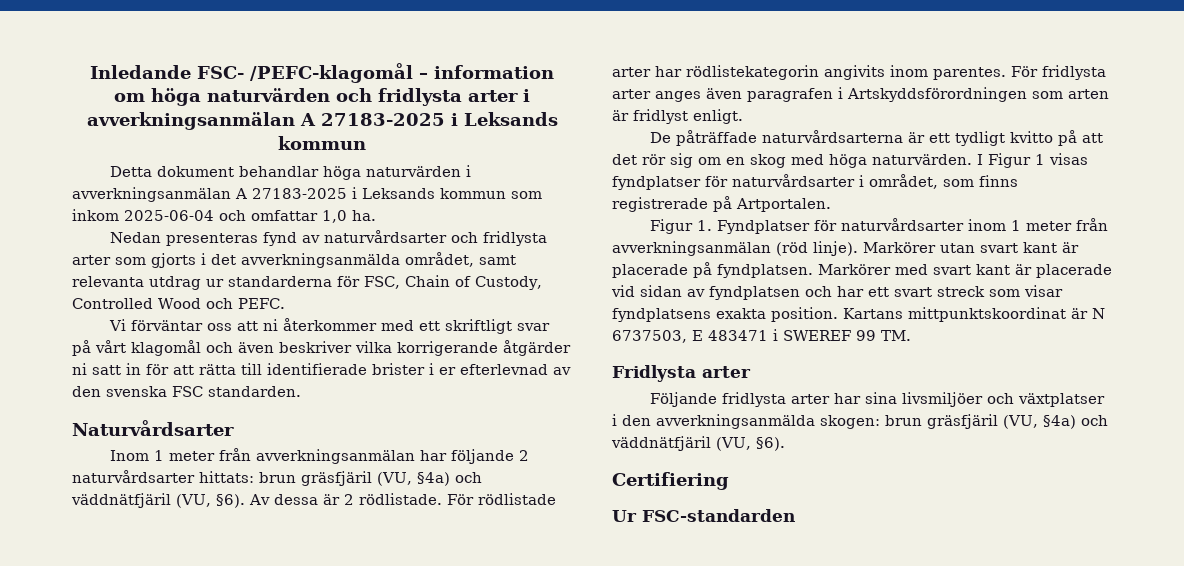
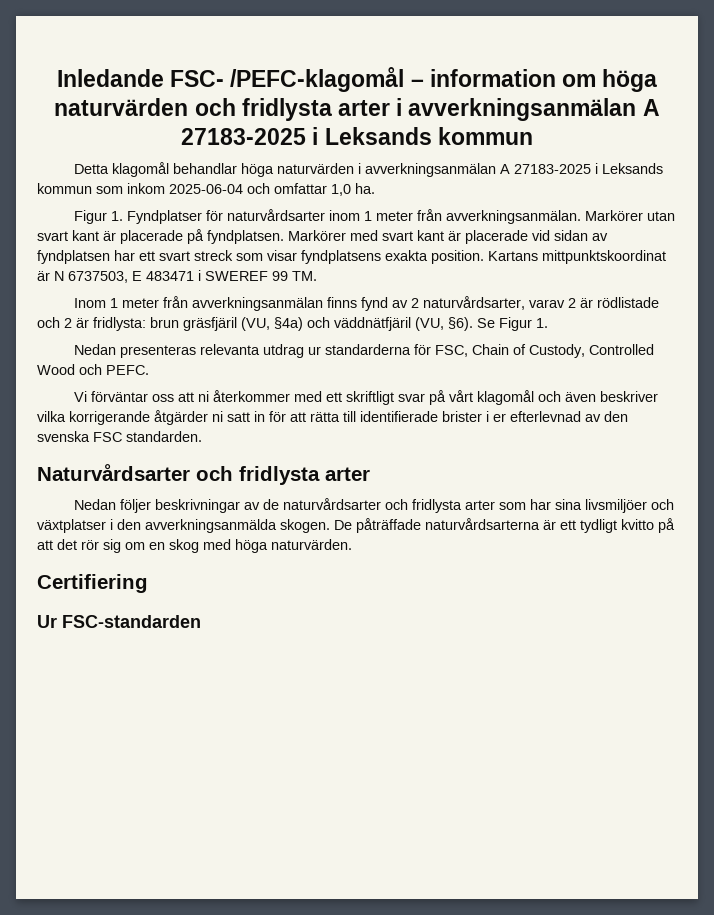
- Detta dokument behandlar höga naturvärden i avverkningsanmälan A 27183-2025 i Leksands kommun som inkom 2025-06-04 och omfattar 1,0 ha.
+ Detta klagomål behandlar höga naturvärden i avverkningsanmälan A 27183-2025 i Leksands kommun som inkom 2025-06-04 och omfattar 1,0 ha.
- Nedan presenteras fynd av naturvårdsarter och fridlysta arter som gjorts i det avverkningsanmälda området, samt relevanta utdrag ur standarderna för FSC, Chain of Custody, Controlled Wood och PEFC.
+ Figur 1. Fyndplatser för naturvårdsarter inom 1 meter från avverkningsanmälan. Markörer utan svart kant är placerade på fyndplatsen. Markörer med svart kant är placerade vid sidan av fyndplatsen har ett svart streck som visar fyndplatsens exakta position. Kartans mittpunktskoordinat är N 6737503, E 483471 i SWEREF 99 TM.
+ Inom 1 meter från avverkningsanmälan finns fynd av 2 naturvårdsarter, varav 2 är rödlistade och 2 är fridlysta: brun gräsfjäril (VU, §4a) och väddnätfjäril (VU, §6). Se Figur 1.
+ Nedan presenteras relevanta utdrag ur standarderna för FSC, Chain of Custody, Controlled Wood och PEFC.
- Naturvårdsarter
- Inom 1 meter från avverkningsanmälan har följande 2 naturvårdsarter hittats: brun gräsfjäril (VU, §4a) och väddnätfjäril (VU, §6). Av dessa är 2 rödlistade. För rödlistade arter har rödlistekategorin angivits inom parentes. För fridlysta arter anges även paragrafen i Artskyddsförordningen som arten är fridlyst enligt.
- De påträffade naturvårdsarterna är ett tydligt kvitto på att det rör sig om en skog med höga naturvärden. I Figur 1 visas fyndplatser för naturvårdsarter i området, som finns registrerade på Artportalen.
- Figur 1. Fyndplatser för naturvårdsarter inom 1 meter från avverkningsanmälan (röd linje). Markörer utan svart kant är placerade på fyndplatsen. Markörer med svart kant är placerade vid sidan av fyndplatsen och har ett svart streck som visar fyndplatsens exakta position. Kartans mittpunktskoordinat är N 6737503, E 483471 i SWEREF 99 TM.
- Fridlysta arter
- Följande fridlysta arter har sina livsmiljöer och växtplatser i den avverkningsanmälda skogen: brun gräsfjäril (VU, §4a) och väddnätfjäril (VU, §6).
+ Naturvårdsarter och fridlysta arter
+ Nedan följer beskrivningar av de naturvårdsarter och fridlysta arter som har sina livsmiljöer och växtplatser i den avverkningsanmälda skogen. De påträffade naturvårdsarterna är ett tydligt kvitto på att det rör sig om en skog med höga naturvärden.

